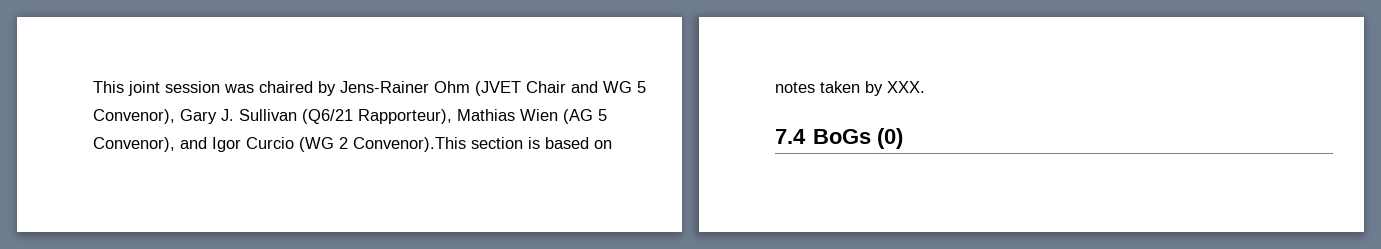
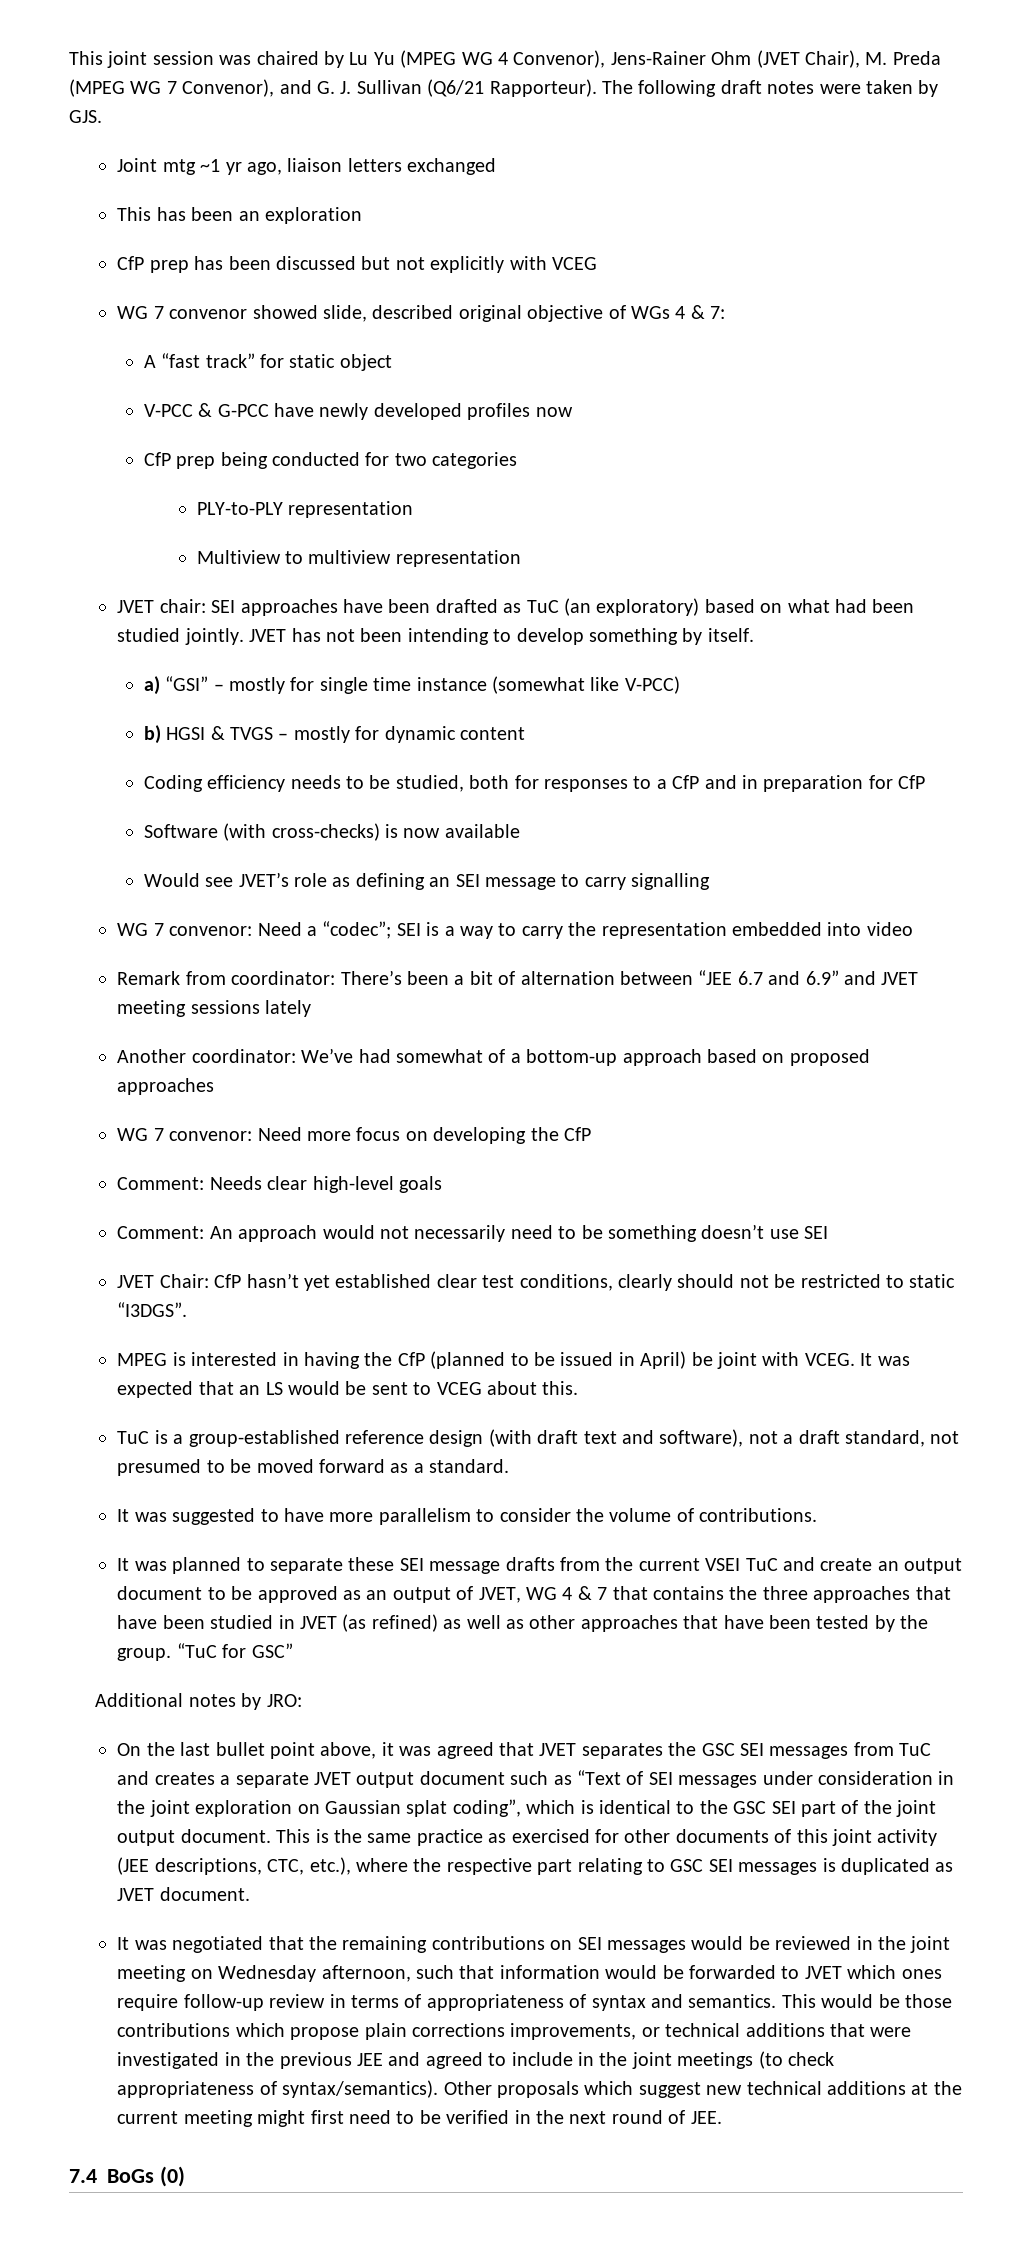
- This joint session was chaired by Jens-Rainer Ohm (JVET Chair and WG 5 Convenor), Gary J. Sullivan (Q6/21 Rapporteur), Mathias Wien (AG 5 Convenor), and Igor Curcio (WG 2 Convenor).This section is based on notes taken by XXX.
+ This joint session was chaired by Lu Yu (MPEG WG 4 Convenor), Jens-Rainer Ohm (JVET Chair), M. Preda (MPEG WG 7 Convenor), and G. J. Sullivan (Q6/21 Rapporteur). The following draft notes were taken by GJS.
+ Joint mtg ~1 yr ago, liaison letters exchanged
+ This has been an exploration
+ CfP prep has been discussed but not explicitly with VCEG
+ WG 7 convenor showed slide, described original objective of WGs 4 & 7:
+ A “fast track” for static object
+ V-PCC & G-PCC have newly developed profiles now
+ CfP prep being conducted for two categories
+ PLY-to-PLY representation
+ Multiview to multiview representation
+ JVET chair: SEI approaches have been drafted as TuC (an exploratory) based on what had been studied jointly. JVET has not been intending to develop something by itself.
+ a) “GSI” – mostly for single time instance (somewhat like V-PCC)
+ b) HGSI & TVGS – mostly for dynamic content
+ Coding efficiency needs to be studied, both for responses to a CfP and in preparation for CfP
+ Software (with cross-checks) is now available
+ Would see JVET’s role as defining an SEI message to carry signalling
+ WG 7 convenor: Need a “codec”; SEI is a way to carry the representation embedded into video
+ Remark from coordinator: There’s been a bit of alternation between “JEE 6.7 and 6.9” and JVET meeting sessions lately
+ Another coordinator: We’ve had somewhat of a bottom-up approach based on proposed approaches
+ WG 7 convenor: Need more focus on developing the CfP
+ Comment: Needs clear high-level goals
+ Comment: An approach would not necessarily need to be something doesn’t use SEI
+ JVET Chair: CfP hasn’t yet established clear test conditions, clearly should not be restricted to static “I3DGS”.
+ MPEG is interested in having the CfP (planned to be issued in April) be joint with VCEG. It was expected that an LS would be sent to VCEG about this.
+ TuC is a group-established reference design (with draft text and software), not a draft standard, not presumed to be moved forward as a standard.
+ It was suggested to have more parallelism to consider the volume of contributions.
+ It was planned to separate these SEI message drafts from the current VSEI TuC and create an output document to be approved as an output of JVET, WG 4 & 7 that contains the three approaches that have been studied in JVET (as refined) as well as other approaches that have been tested by the group. “TuC for GSC”
+ Additional notes by JRO:
+ On the last bullet point above, it was agreed that JVET separates the GSC SEI messages from TuC and creates a separate JVET output document such as “Text of SEI messages under consideration in the joint exploration on Gaussian splat coding”, which is identical to the GSC SEI part of the joint output document. This is the same practice as exercised for other documents of this joint activity (JEE descriptions, CTC, etc.), where the respective part relating to GSC SEI messages is duplicated as JVET document.
+ It was negotiated that the remaining contributions on SEI messages would be reviewed in the joint meeting on Wednesday afternoon, such that information would be forwarded to JVET which ones require follow-up review in terms of appropriateness of syntax and semantics. This would be those contributions which propose plain corrections improvements, or technical additions that were investigated in the previous JEE and agreed to include in the joint meetings (to check appropriateness of syntax/semantics). Other proposals which suggest new technical additions at the current meeting might first need to be verified in the next round of JEE.

